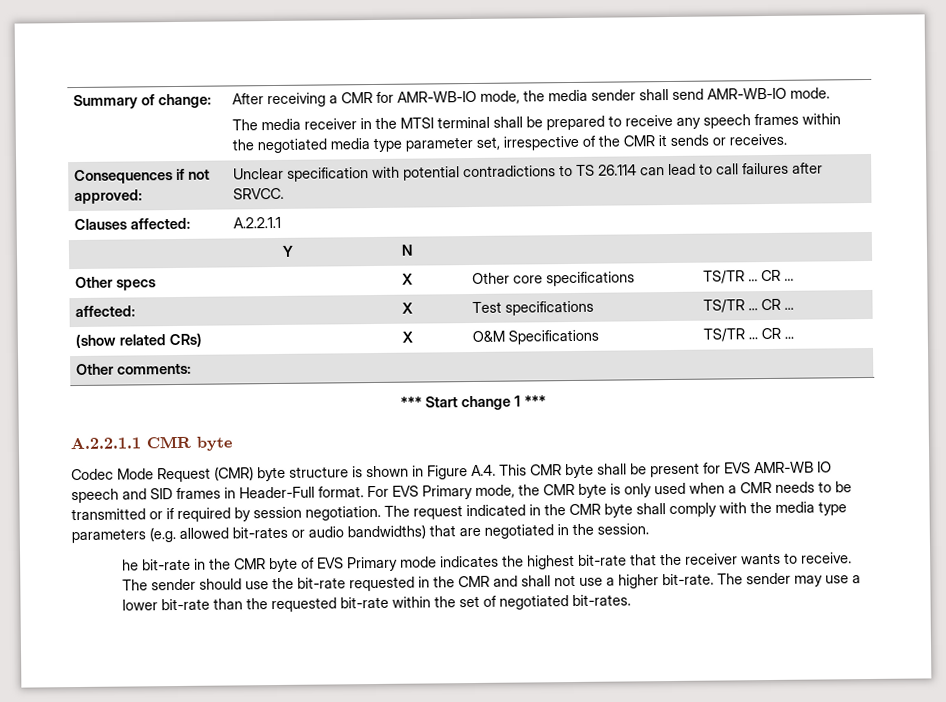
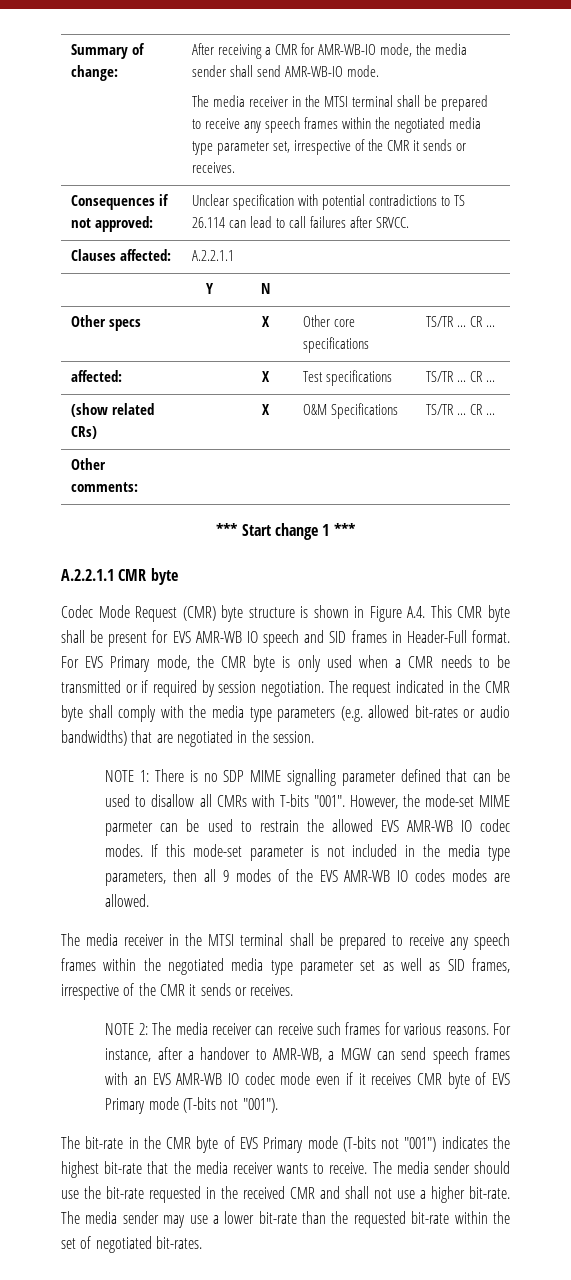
- he bit-rate in the CMR byte of EVS Primary mode indicates the highest bit-rate that the receiver wants to receive.
+ NOTE 1: There is no SDP MIME signalling parameter defined that can be used to disallow all CMRs with T-bits "001". However, the mode-set MIME parmeter can be used to restrain the allowed EVS AMR-WB IO codec modes. If this mode-set parameter is not included in the media type parameters, then all 9 modes of the EVS AMR-WB IO codes modes are allowed.
+ The media receiver in the MTSI terminal shall be prepared to receive any speech frames within the negotiated media type parameter set as well as SID frames, irrespective of the CMR it sends or receives.
+ NOTE 2: The media receiver can receive such frames for various reasons. For instance, after a handover to AMR-WB, a MGW can send speech frames with an EVS AMR-WB IO codec mode even if it receives CMR byte of EVS Primary mode (T-bits not "001").
+ The bit-rate in the CMR byte of EVS Primary mode (T-bits not "001") indicates the highest bit-rate that the media receiver wants to receive.
- The sender should use the bit-rate requested in the CMR and shall not use a higher bit-rate.
+ The media sender should use the bit-rate requested in the received CMR and shall not use a higher bit-rate.
- The sender may use a lower bit-rate than the requested bit-rate within the set of negotiated bit-rates.
+ The media sender may use a lower bit-rate than the requested bit-rate within the set of negotiated bit-rates.

